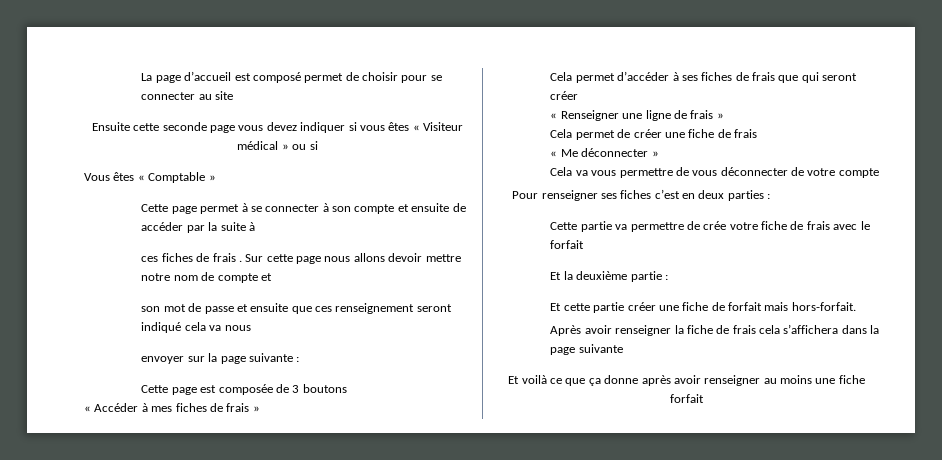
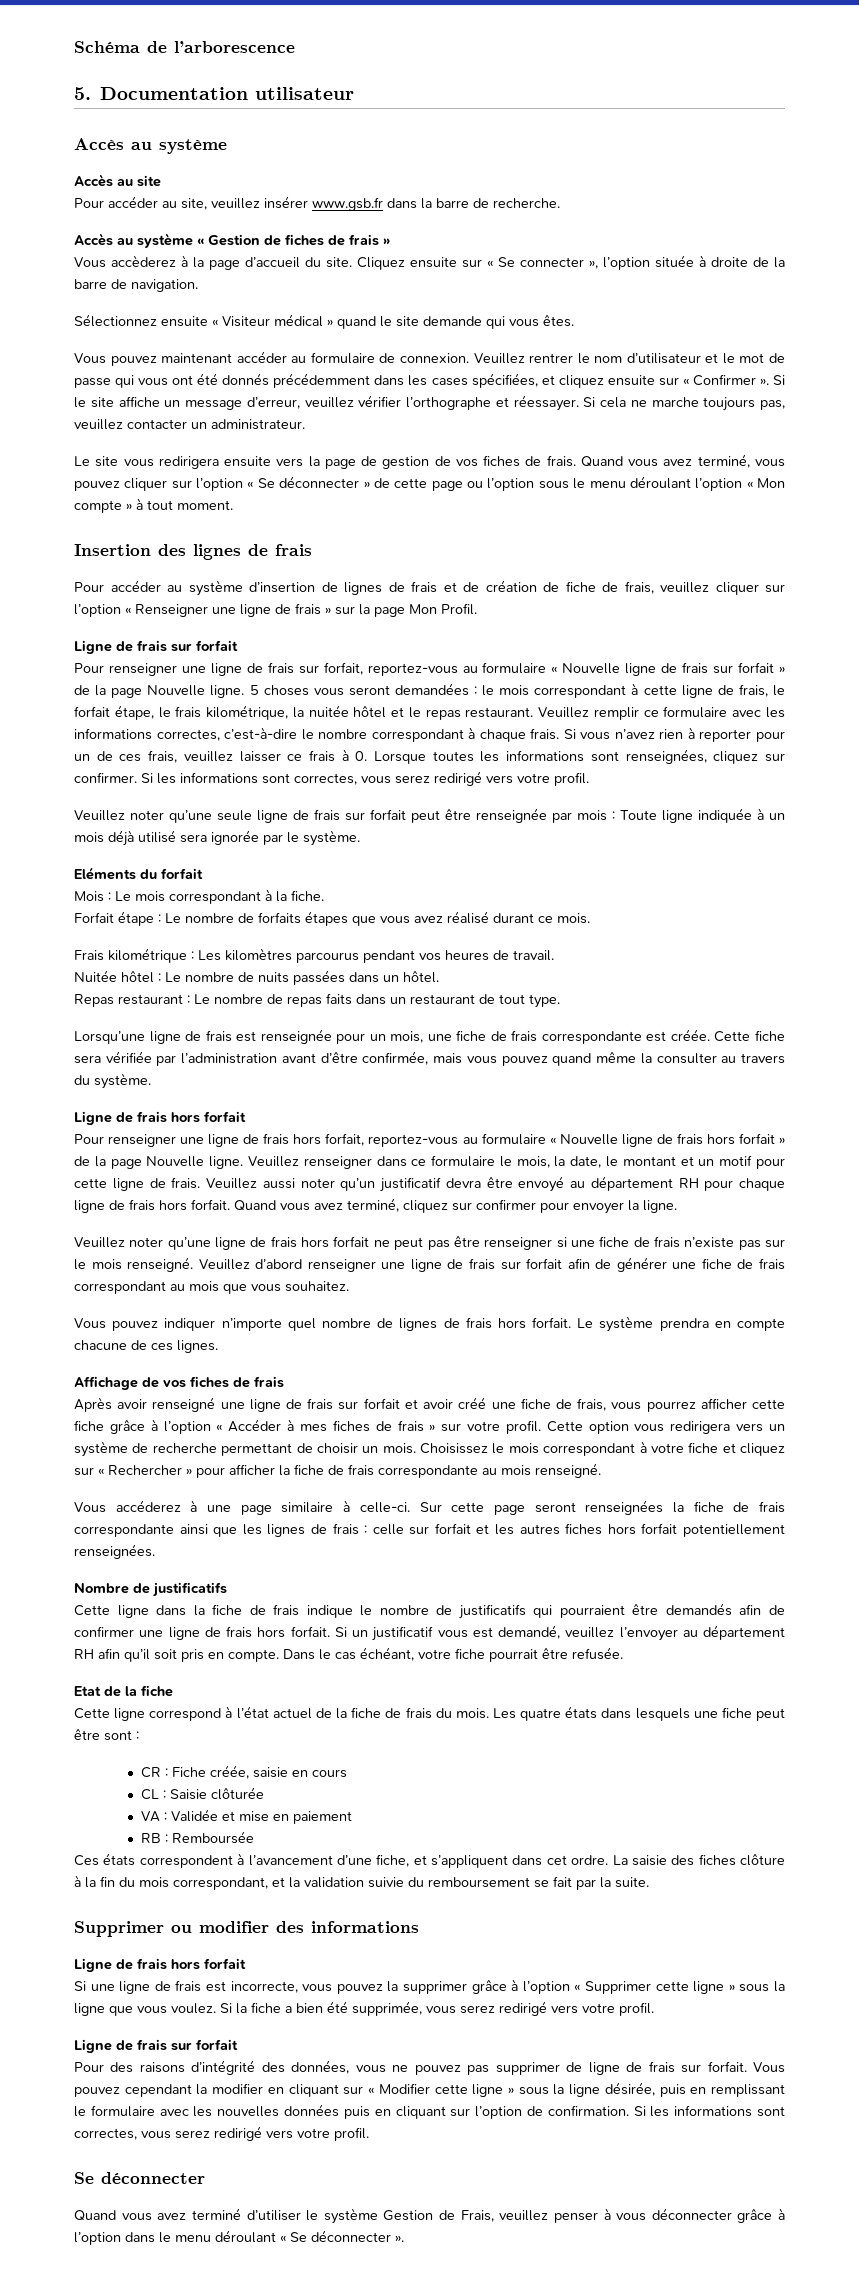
- La page d’accueil est composé permet de choisir pour se connecter au site
- Ensuite cette seconde page vous devez indiquer si vous êtes « Visiteur médical » ou si
- Vous êtes « Comptable »
- Cette page permet à se connecter à son compte et ensuite de accéder par la suite à
- ces fiches de frais . Sur cette page nous allons devoir mettre notre nom de compte et
- son mot de passe et ensuite que ces renseignement seront indiqué cela va nous
- envoyer sur la page suivante :
- Cette page est composée de 3 boutons
- « Accéder à mes fiches de frais »
- Cela permet d’accéder à ses fiches de frais que qui seront créer
- « Renseigner une ligne de frais »
- Cela permet de créer une fiche de frais
- « Me déconnecter »
- Cela va vous permettre de vous déconnecter de votre compte
- Pour renseigner ses fiches c’est en deux parties :
- Cette partie va permettre de crée votre fiche de frais avec le forfait
- Et la deuxième partie :
- Et cette partie créer une fiche de forfait mais hors-forfait.
- Après avoir renseigner la fiche de frais cela s’affichera dans la page suivante
- Et voilà ce que ça donne après avoir renseigner au moins une fiche forfait
+ Schéma de l’arborescence
+ 5. Documentation utilisateur
+ Accès au système
+ Accès au site
+ Pour accéder au site, veuillez insérer www.gsb.fr dans la barre de recherche.
+ Accès au système « Gestion de fiches de frais »
+ Vous accèderez à la page d’accueil du site. Cliquez ensuite sur « Se connecter », l’option située à droite de la barre de navigation.
+ Sélectionnez ensuite « Visiteur médical » quand le site demande qui vous êtes.
+ Vous pouvez maintenant accéder au formulaire de connexion. Veuillez rentrer le nom d’utilisateur et le mot de passe qui vous ont été donnés précédemment dans les cases spécifiées, et cliquez ensuite sur « Confirmer ». Si le site affiche un message d’erreur, veuillez vérifier l’orthographe et réessayer. Si cela ne marche toujours pas, veuillez contacter un administrateur.
+ Le site vous redirigera ensuite vers la page de gestion de vos fiches de frais. Quand vous avez terminé, vous pouvez cliquer sur l’option « Se déconnecter » de cette page ou l’option sous le menu déroulant l’option « Mon compte » à tout moment.
+ Insertion des lignes de frais
+ Pour accéder au système d’insertion de lignes de frais et de création de fiche de frais, veuillez cliquer sur l’option « Renseigner une ligne de frais » sur la page Mon Profil.
+ Ligne de frais sur forfait
+ Pour renseigner une ligne de frais sur forfait, reportez-vous au formulaire « Nouvelle ligne de frais sur forfait » de la page Nouvelle ligne. 5 choses vous seront demandées : le mois correspondant à cette ligne de frais, le forfait étape, le frais kilométrique, la nuitée hôtel et le repas restaurant. Veuillez remplir ce formulaire avec les informations correctes, c’est-à-dire le nombre correspondant à chaque frais. Si vous n’avez rien à reporter pour un de ces frais, veuillez laisser ce frais à 0. Lorsque toutes les informations sont renseignées, cliquez sur confirmer. Si les informations sont correctes, vous serez redirigé vers votre profil.
+ Veuillez noter qu’une seule ligne de frais sur forfait peut être renseignée par mois : Toute ligne indiquée à un mois déjà utilisé sera ignorée par le système.
+ Eléments du forfait
+ Mois : Le mois correspondant à la fiche.
+ Forfait étape : Le nombre de forfaits étapes que vous avez réalisé durant ce mois.
+ Frais kilométrique : Les kilomètres parcourus pendant vos heures de travail.
+ Nuitée hôtel : Le nombre de nuits passées dans un hôtel.
+ Repas restaurant : Le nombre de repas faits dans un restaurant de tout type.
+ Lorsqu’une ligne de frais est renseignée pour un mois, une fiche de frais correspondante est créée. Cette fiche sera vérifiée par l’administration avant d’être confirmée, mais vous pouvez quand même la consulter au travers du système.
+ Ligne de frais hors forfait
+ Pour renseigner une ligne de frais hors forfait, reportez-vous au formulaire « Nouvelle ligne de frais hors forfait » de la page Nouvelle ligne. Veuillez renseigner dans ce formulaire le mois, la date, le montant et un motif pour cette ligne de frais. Veuillez aussi noter qu’un justificatif devra être envoyé au département RH pour chaque ligne de frais hors forfait. Quand vous avez terminé, cliquez sur confirmer pour envoyer la ligne.
+ Veuillez noter qu’une ligne de frais hors forfait ne peut pas être renseigner si une fiche de frais n’existe pas sur le mois renseigné. Veuillez d’abord renseigner une ligne de frais sur forfait afin de générer une fiche de frais correspondant au mois que vous souhaitez.
+ Vous pouvez indiquer n’importe quel nombre de lignes de frais hors forfait. Le système prendra en compte chacune de ces lignes.
+ Affichage de vos fiches de frais
+ Après avoir renseigné une ligne de frais sur forfait et avoir créé une fiche de frais, vous pourrez afficher cette fiche grâce à l’option « Accéder à mes fiches de frais » sur votre profil. Cette option vous redirigera vers un système de recherche permettant de choisir un mois. Choisissez le mois correspondant à votre fiche et cliquez sur « Rechercher » pour afficher la fiche de frais correspondante au mois renseigné.
+ Vous accéderez à une page similaire à celle-ci. Sur cette page seront renseignées la fiche de frais correspondante ainsi que les lignes de frais : celle sur forfait et les autres fiches hors forfait potentiellement renseignées.
+ Nombre de justificatifs
+ Cette ligne dans la fiche de frais indique le nombre de justificatifs qui pourraient être demandés afin de confirmer une ligne de frais hors forfait. Si un justificatif vous est demandé, veuillez l’envoyer au département RH afin qu’il soit pris en compte. Dans le cas échéant, votre fiche pourrait être refusée.
+ Etat de la fiche
+ Cette ligne correspond à l’état actuel de la fiche de frais du mois. Les quatre états dans lesquels une fiche peut être sont :
+ CR : Fiche créée, saisie en cours
+ CL : Saisie clôturée
+ VA : Validée et mise en paiement
+ RB : Remboursée
+ Ces états correspondent à l’avancement d’une fiche, et s’appliquent dans cet ordre. La saisie des fiches clôture à la fin du mois correspondant, et la validation suivie du remboursement se fait par la suite.
+ Supprimer ou modifier des informations
+ Ligne de frais hors forfait
+ Si une ligne de frais est incorrecte, vous pouvez la supprimer grâce à l’option « Supprimer cette ligne » sous la ligne que vous voulez. Si la fiche a bien été supprimée, vous serez redirigé vers votre profil.
+ Ligne de frais sur forfait
+ Pour des raisons d’intégrité des données, vous ne pouvez pas supprimer de ligne de frais sur forfait. Vous pouvez cependant la modifier en cliquant sur « Modifier cette ligne » sous la ligne désirée, puis en remplissant le formulaire avec les nouvelles données puis en cliquant sur l’option de confirmation. Si les informations sont correctes, vous serez redirigé vers votre profil.
+ Se déconnecter
+ Quand vous avez terminé d’utiliser le système Gestion de Frais, veuillez penser à vous déconnecter grâce à l’option dans le menu déroulant « Se déconnecter ».

